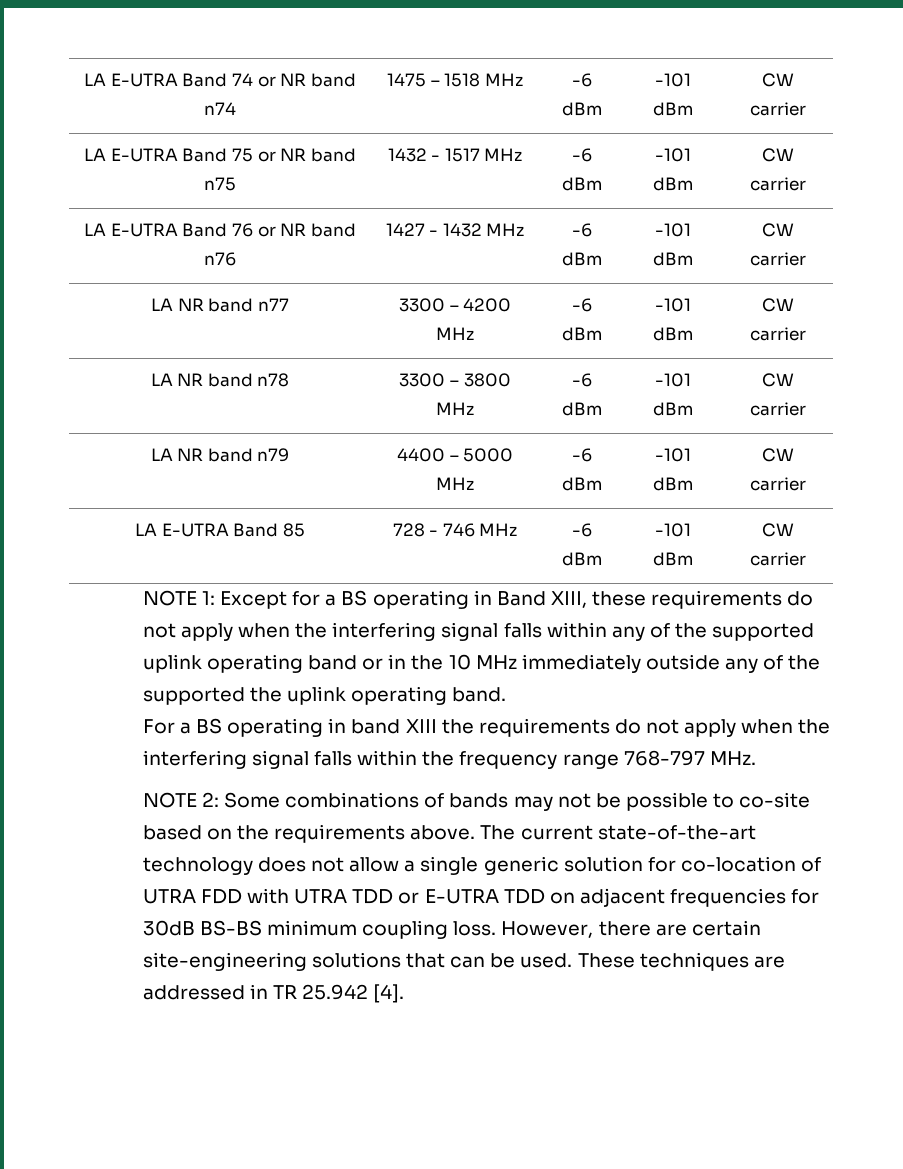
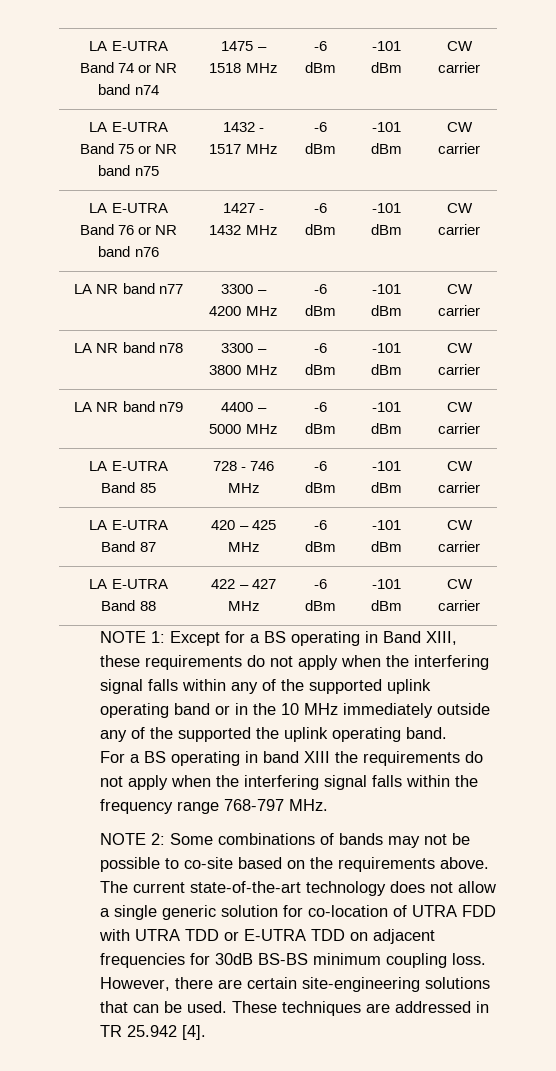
+ LA E-UTRA Band 87 | 420 – 425 MHz | -6 dBm | -101 dBm | CW carrier
+ LA E-UTRA Band 88 | 422 – 427 MHz | -6 dBm | -101 dBm | CW carrier

